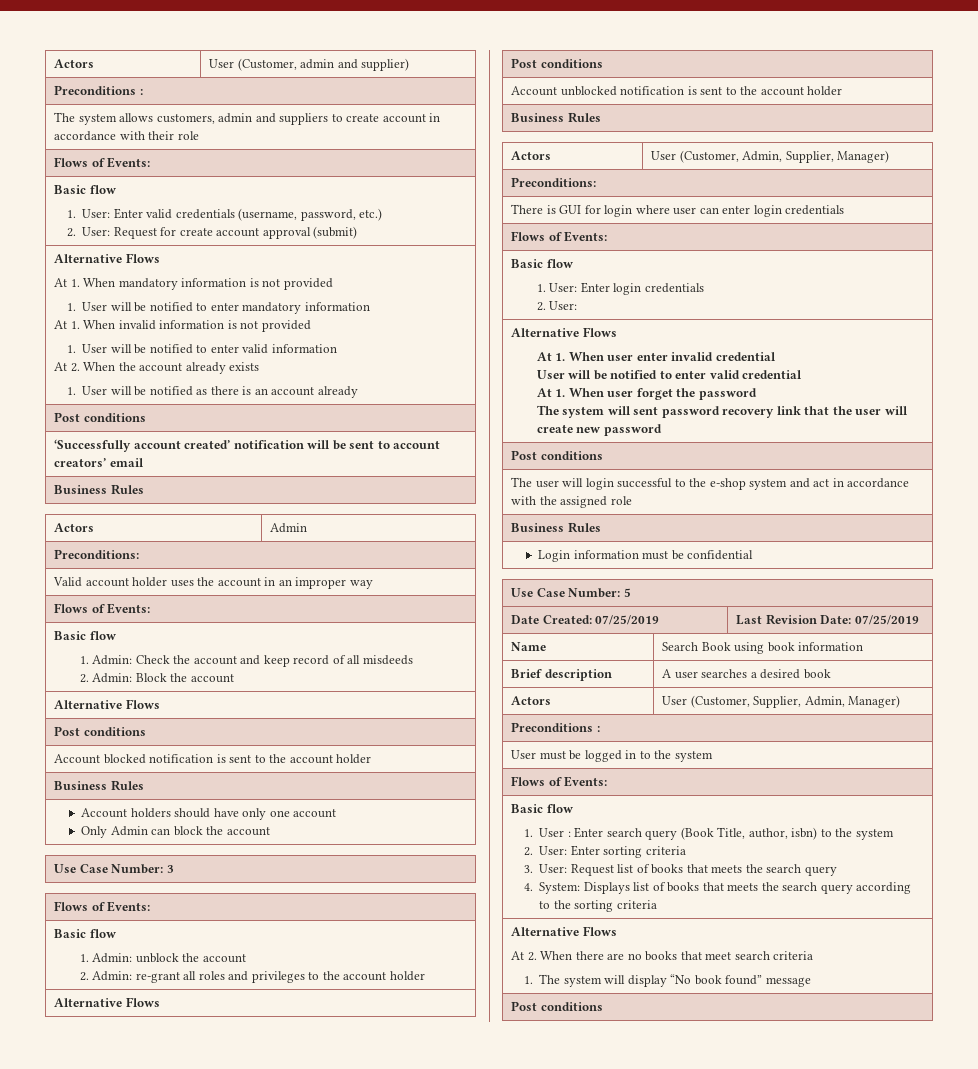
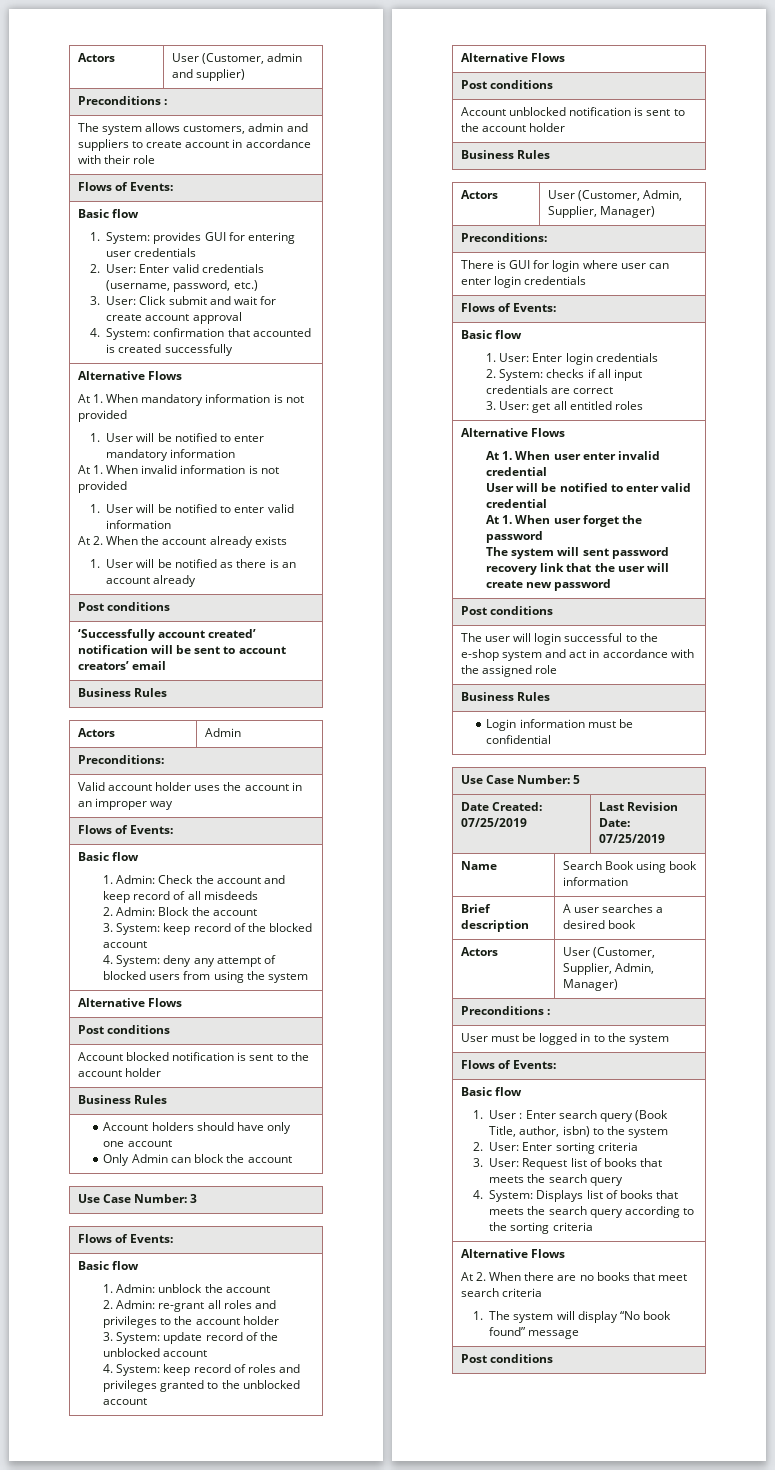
  The system allows customers, admin and suppliers to create account in accordance with their role
  Flows of Events:
  Basic flow
- 1. User: Enter valid credentials (username, password, etc.)
- 2. User: Request for create account approval (submit)
+ 1. System: provides GUI for entering user credentials
+ 2. User: Enter valid credentials (username, password, etc.)
+ 3. User: Click submit and wait for create account approval
+ 4. System: confirmation that accounted is created successfully
  Valid account holder uses the account in an improper way
  Flows of Events:
  Basic flow
  1. Admin: Check the account and keep record of all misdeeds
  2. Admin: Block the account
+ 3. System: keep record of the blocked account
+ 4. System: deny any attempt of blocked users from using the system
  Use Case Number: 3
  Flows of Events:
  Basic flow
  1. Admin: unblock the account
  2. Admin: re-grant all roles and privileges to the account holder
+ 3. System: update record of the unblocked account
+ 4. System: keep record of roles and privileges granted to the unblocked account
  There is GUI for login where user can enter login credentials
  Flows of Events:
  Basic flow
  1. User: Enter login credentials
- 2. User:
+ 2. System: checks if all input credentials are correct
+ 3. User: get all entitled roles

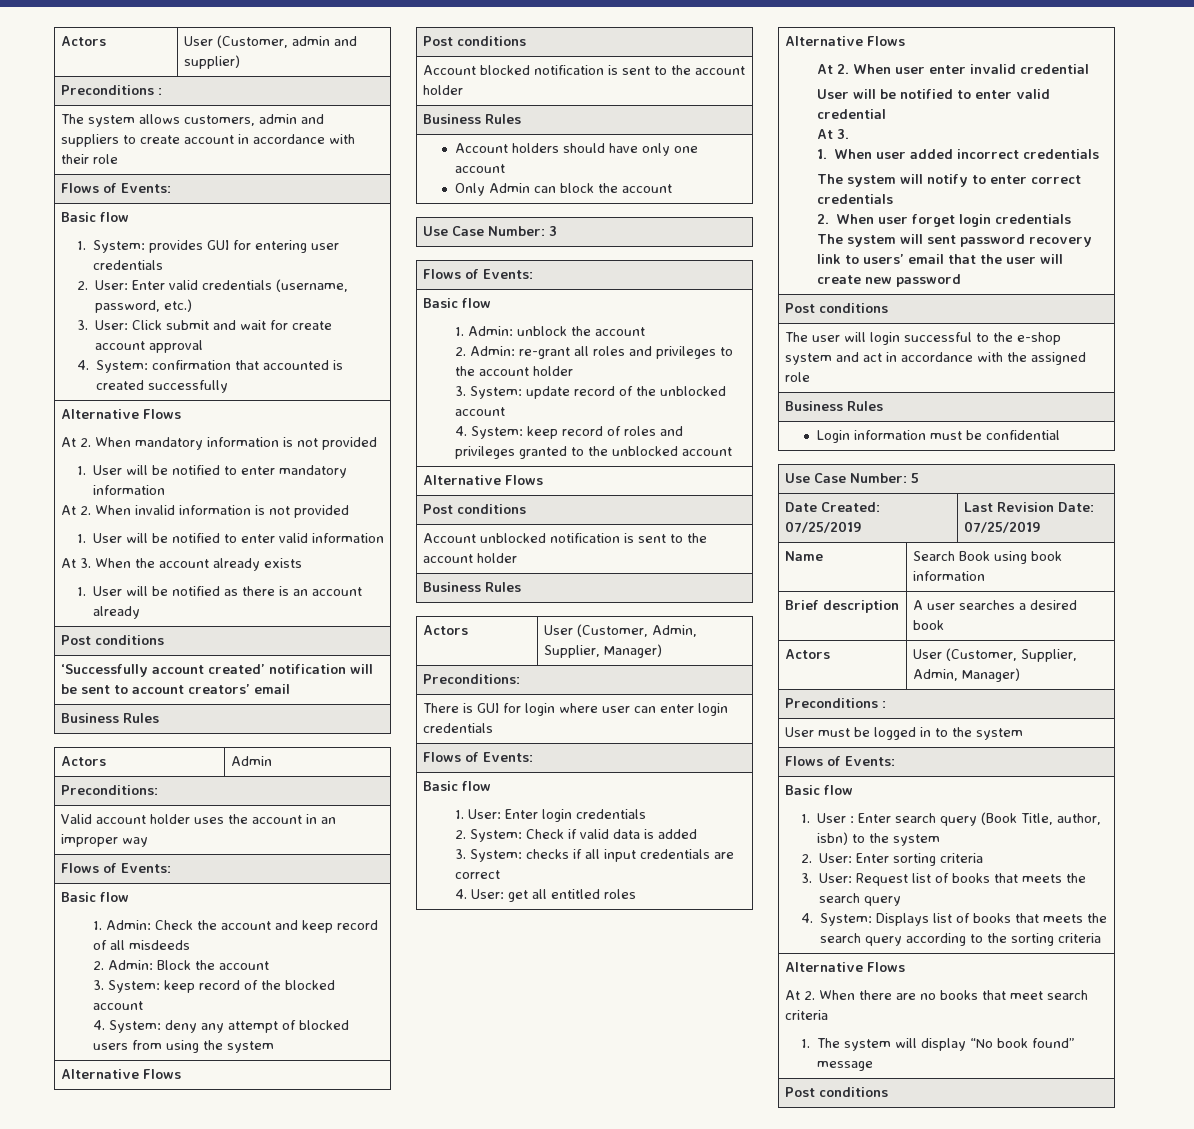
- At 1. When mandatory information is not provided
+ At 2. When mandatory information is not provided
- At 1. When invalid information is not provided
+ At 2. When invalid information is not provided
- At 2. When the account already exists
+ At 3. When the account already exists
  There is GUI for login where user can enter login credentials
  Flows of Events:
  Basic flow
  1. User: Enter login credentials
- 2. System: checks if all input credentials are correct
- 3. User: get all entitled roles
+ 2. System: Check if valid data is added
+ 3. System: checks if all input credentials are correct
+ 4. User: get all entitled roles
- At 1. When user enter invalid credential
+ At 2. When user enter invalid credential
  User will be notified to enter valid credential
- At 1. When user forget the password
+ At 3.
+ 1. When user added incorrect credentials
+ The system will notify to enter correct credentials
+ 2. When user forget login credentials
- The system will sent password recovery link that the user will create new password
+ The system will sent password recovery link to users’ email that the user will create new password

